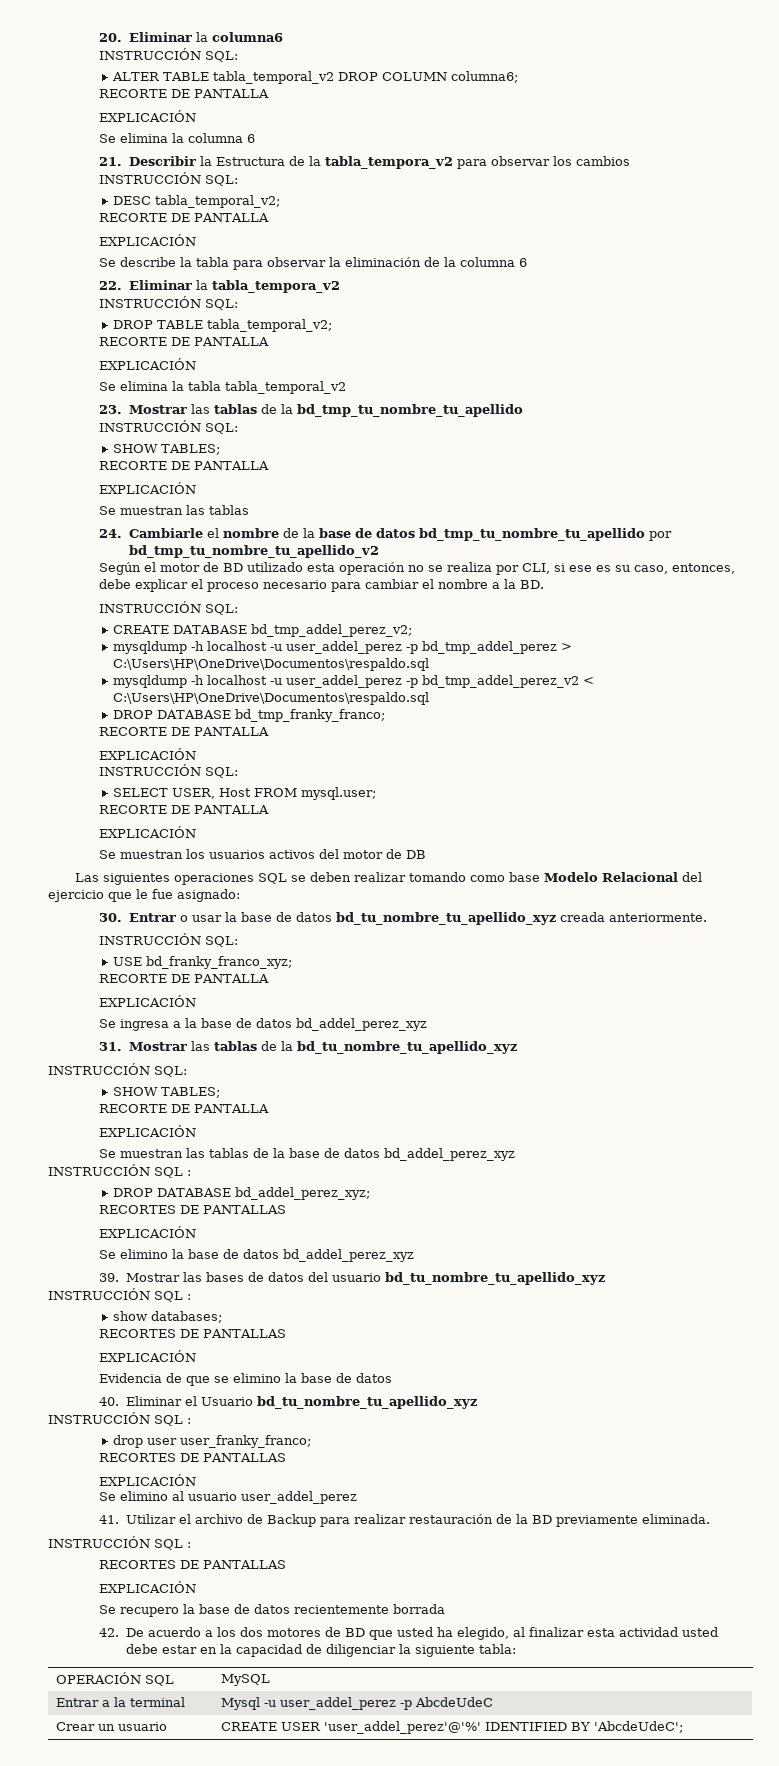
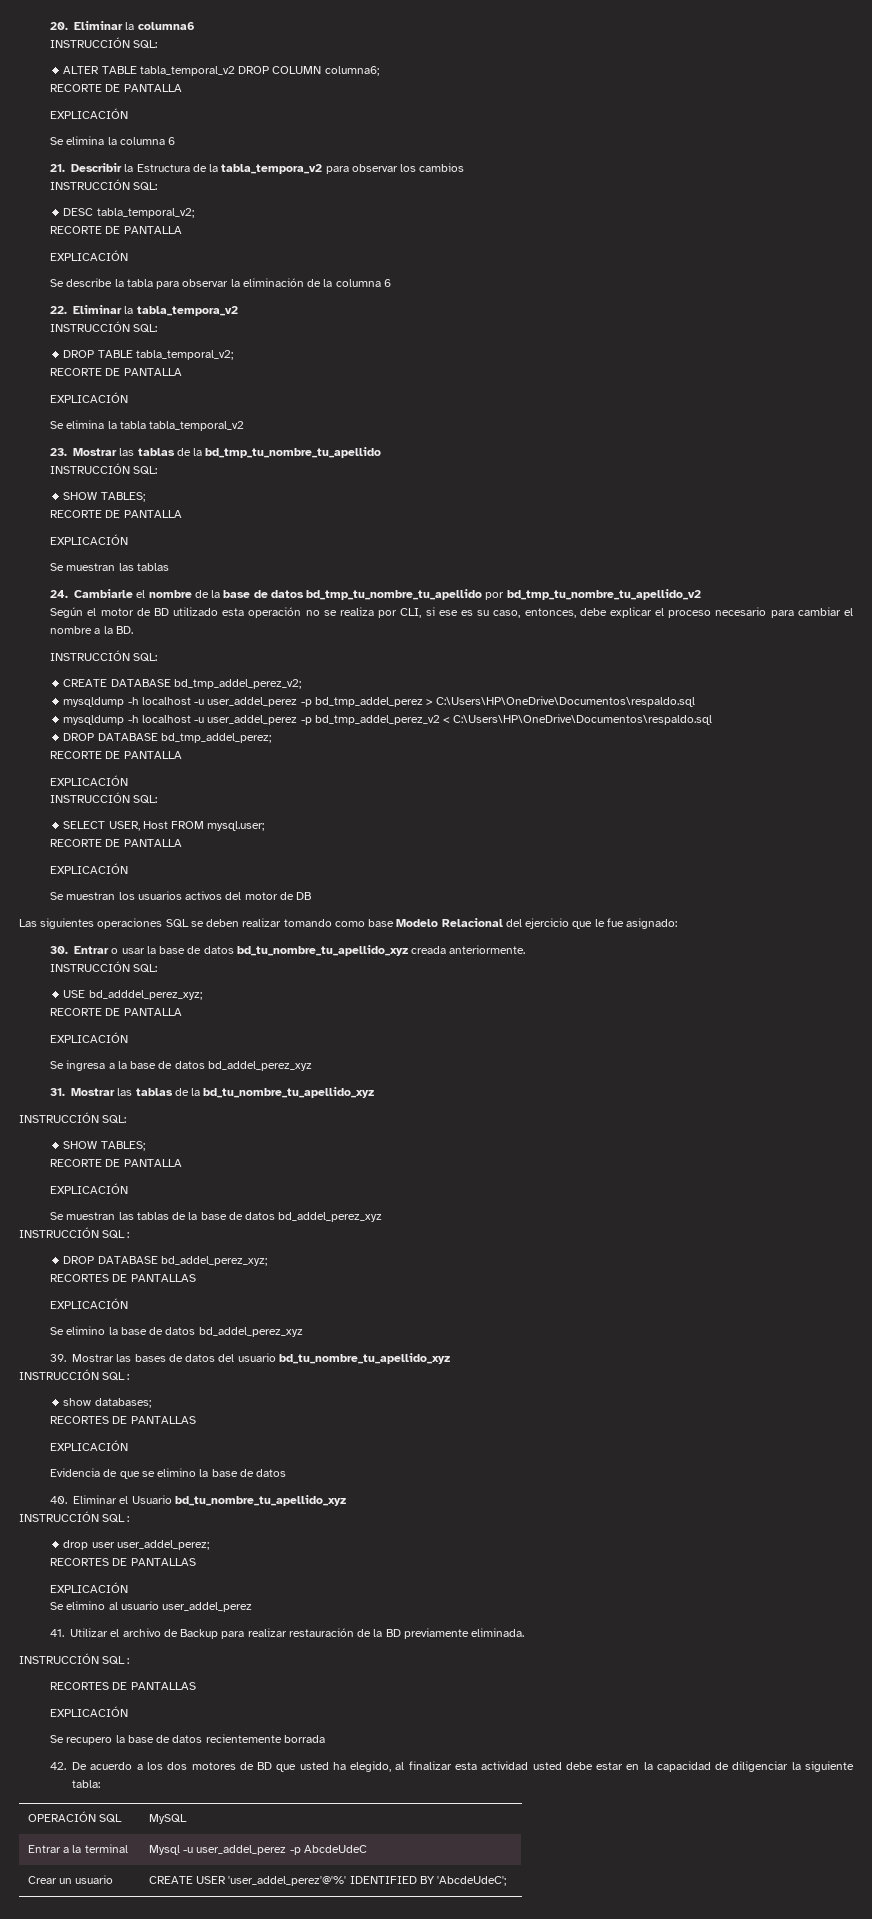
- DROP DATABASE bd_tmp_franky_franco;
+ DROP DATABASE bd_tmp_addel_perez;
- USE bd_franky_franco_xyz;
+ USE bd_adddel_perez_xyz;
- drop user user_franky_franco;
+ drop user user_addel_perez;

